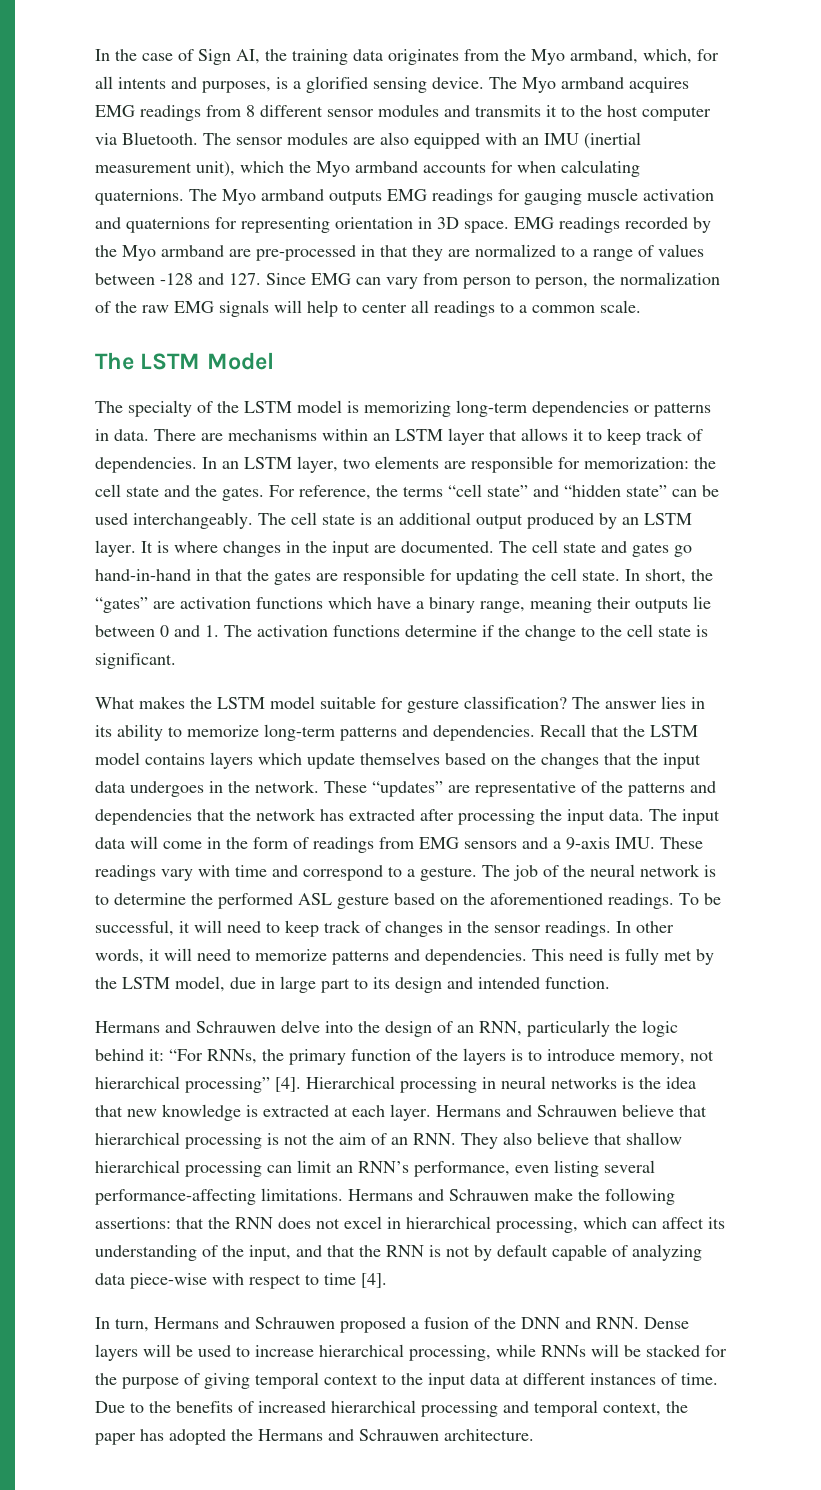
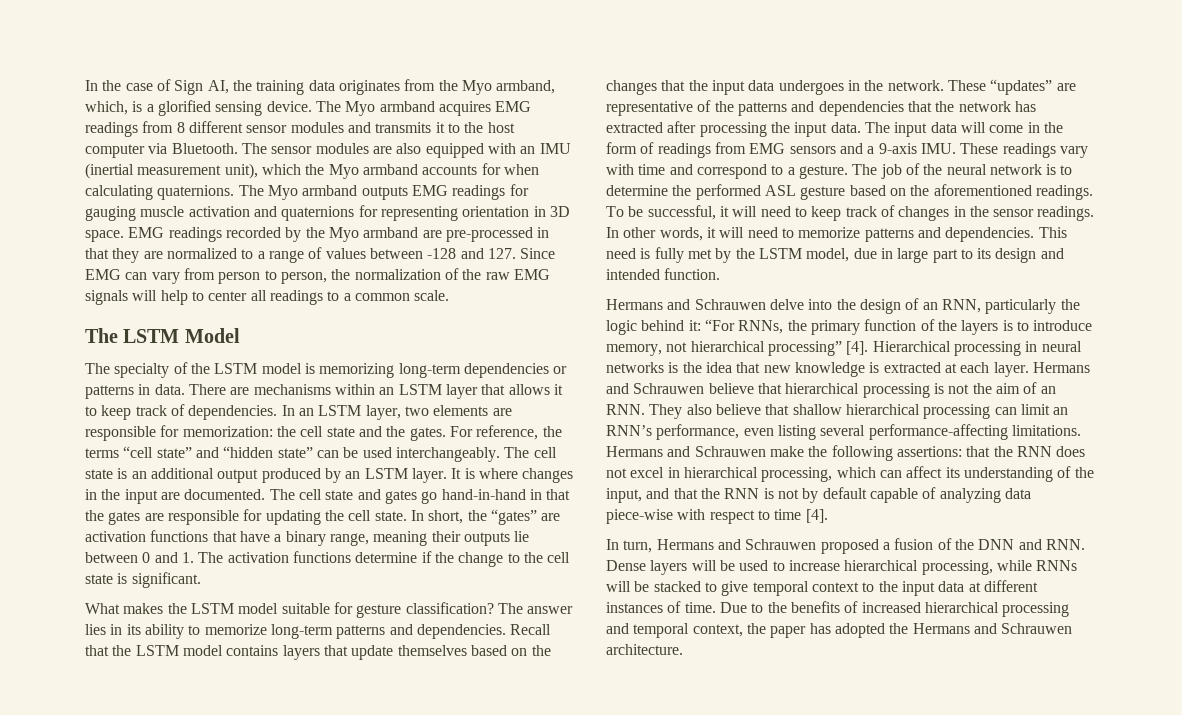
- In the case of Sign AI, the training data originates from the Myo armband, which, for all intents and purposes, is a glorified sensing device.
+ In the case of Sign AI, the training data originates from the Myo armband, which, is a glorified sensing device.
- In short, the “gates” are activation functions which have a binary range, meaning their outputs lie between 0 and 1. The activation functions determine if the change to the cell state is significant.
+ In short, the “gates” are activation functions that have a binary range, meaning their outputs lie between 0 and 1. The activation functions determine if the change to the cell state is significant.
- Recall that the LSTM model contains layers which update themselves based on the changes that the input data undergoes in the network.
+ Recall that the LSTM model contains layers that update themselves based on the changes that the input data undergoes in the network.
- In turn, Hermans and Schrauwen proposed a fusion of the DNN and RNN. Dense layers will be used to increase hierarchical processing, while RNNs will be stacked for the purpose of giving temporal context to the input data at different instances of time.
+ In turn, Hermans and Schrauwen proposed a fusion of the DNN and RNN. Dense layers will be used to increase hierarchical processing, while RNNs will be stacked to give temporal context to the input data at different instances of time.

